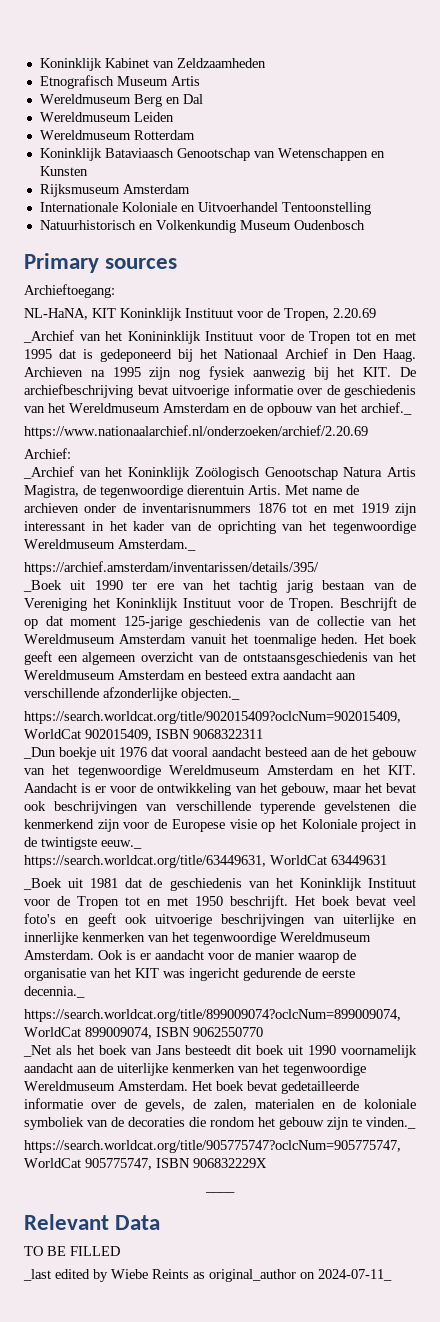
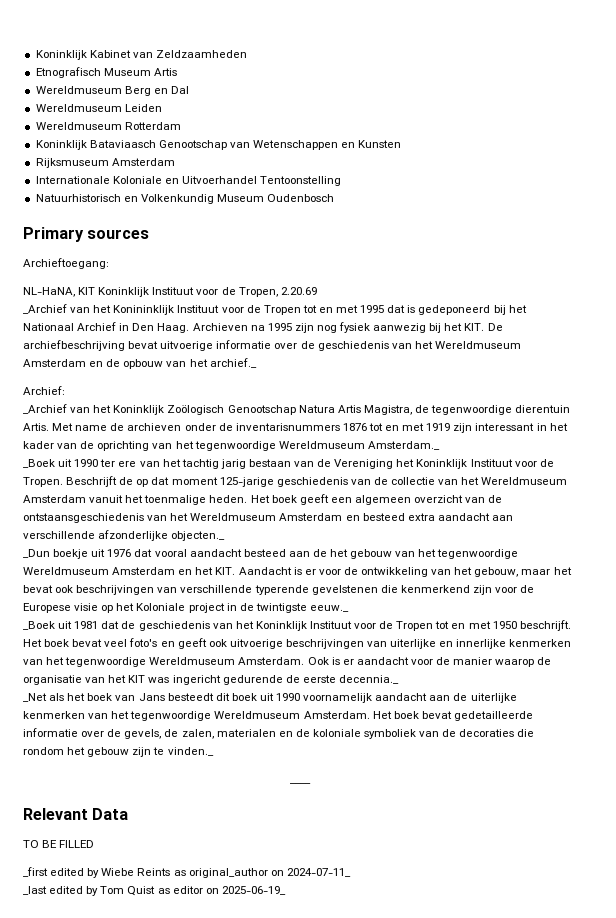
- https://www.nationaalarchief.nl/onderzoeken/archief/2.20.69
- https://archief.amsterdam/inventarissen/details/395/
- https://search.worldcat.org/title/902015409?oclcNum=902015409, WorldCat 902015409, ISBN 9068322311
- https://search.worldcat.org/title/63449631, WorldCat 63449631
- https://search.worldcat.org/title/899009074?oclcNum=899009074, WorldCat 899009074, ISBN 9062550770
- https://search.worldcat.org/title/905775747?oclcNum=905775747, WorldCat 905775747, ISBN 906832229X
- _last edited by Wiebe Reints as original_author on 2024-07-11_
+ _first edited by Wiebe Reints as original_author on 2024-07-11_
+ _last edited by Tom Quist as editor on 2025-06-19_

